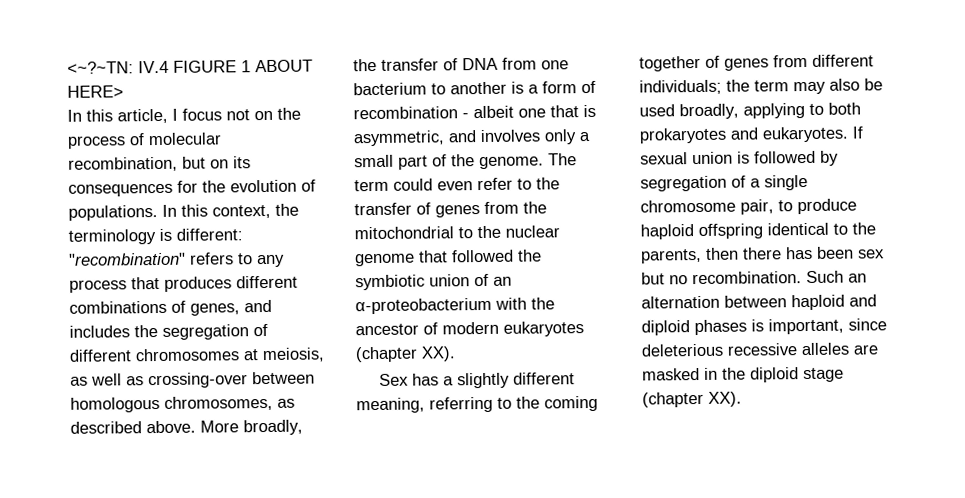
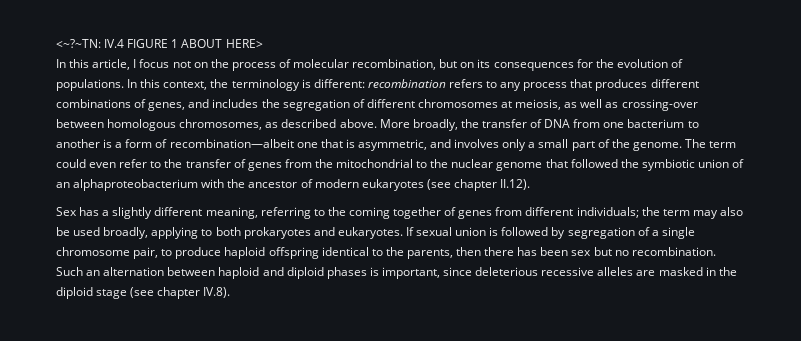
- In this context, the terminology is different: "recombination" refers to any process that produces different combinations of genes, and includes the segregation of different chromosomes at meiosis, as well as crossing-over between homologous chromosomes, as described above.
+ In this context, the terminology is different: recombination refers to any process that produces different combinations of genes, and includes the segregation of different chromosomes at meiosis, as well as crossing-over between homologous chromosomes, as described above.
- More broadly, the transfer of DNA from one bacterium to another is a form of recombination - albeit one that is asymmetric, and involves only a small part of the genome.
+ More broadly, the transfer of DNA from one bacterium to another is a form of recombination—albeit one that is asymmetric, and involves only a small part of the genome.
- The term could even refer to the transfer of genes from the mitochondrial to the nuclear genome that followed the symbiotic union of an α-proteobacterium with the ancestor of modern eukaryotes (chapter XX).
+ The term could even refer to the transfer of genes from the mitochondrial to the nuclear genome that followed the symbiotic union of an alphaproteobacterium with the ancestor of modern eukaryotes (see chapter II.12).
- Such an alternation between haploid and diploid phases is important, since deleterious recessive alleles are masked in the diploid stage (chapter XX).
+ Such an alternation between haploid and diploid phases is important, since deleterious recessive alleles are masked in the diploid stage (see chapter IV.8).

